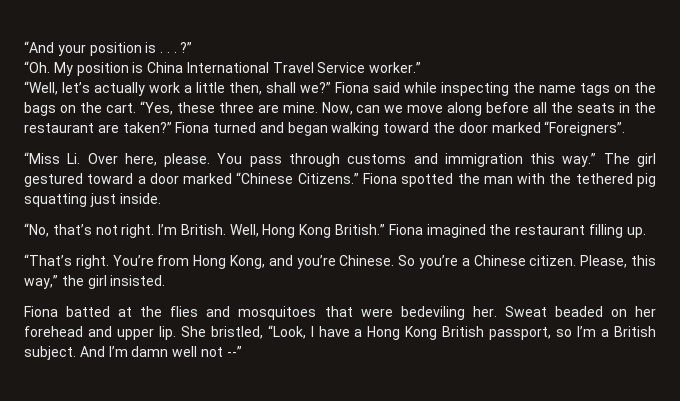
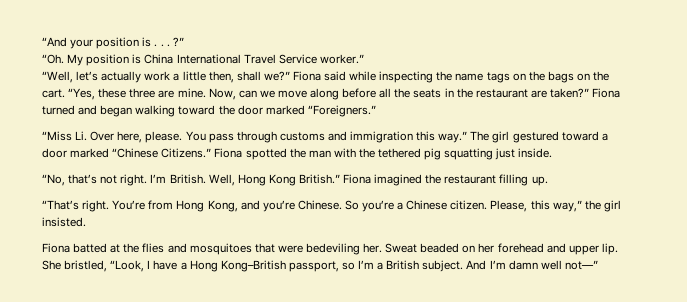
- Fiona turned and began walking toward the door marked “Foreigners”.
+ Fiona turned and began walking toward the door marked “Foreigners.”
- She bristled, “Look, I have a Hong Kong British passport, so I’m a British subject.
+ She bristled, “Look, I have a Hong Kong–British passport, so I’m a British subject.
- And I’m damn well not --”
+ And I’m damn well not—”

